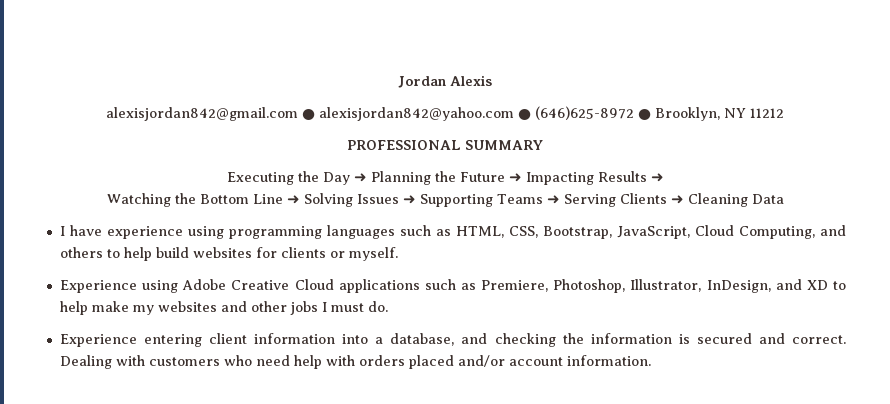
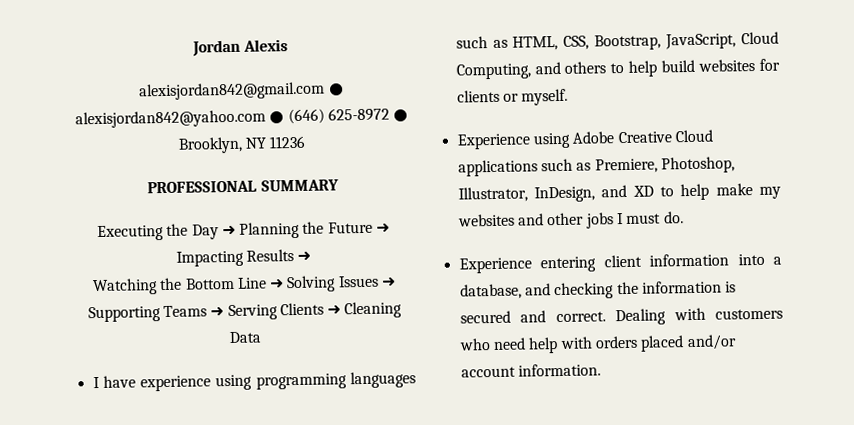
- alexisjordan842@gmail.com ● alexisjordan842@yahoo.com ● (646)625-8972 ● Brooklyn, NY 11212
+ alexisjordan842@gmail.com ● alexisjordan842@yahoo.com ● (646) 625-8972 ● Brooklyn, NY 11236

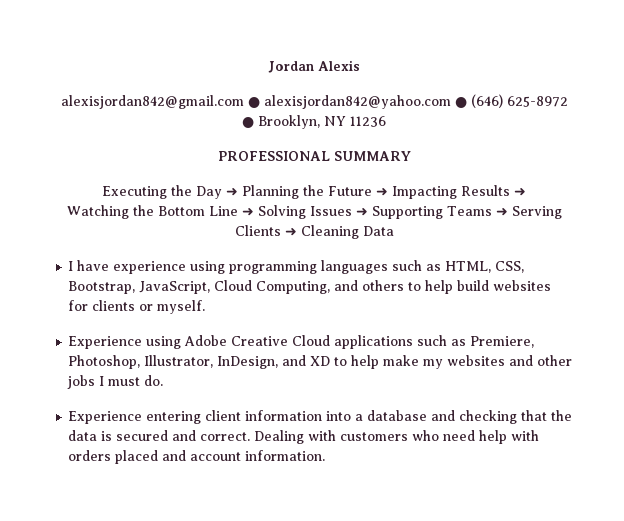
- Experience entering client information into a database, and checking the information is secured and correct.
+ Experience entering client information into a database and checking that the data is secured and correct.
- Dealing with customers who need help with orders placed and/or account information.
+ Dealing with customers who need help with orders placed and account information.

